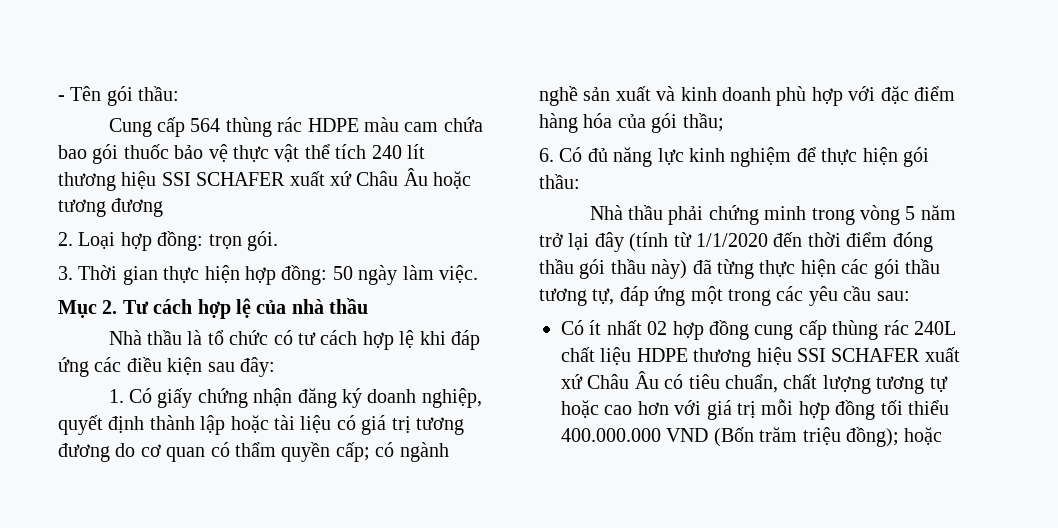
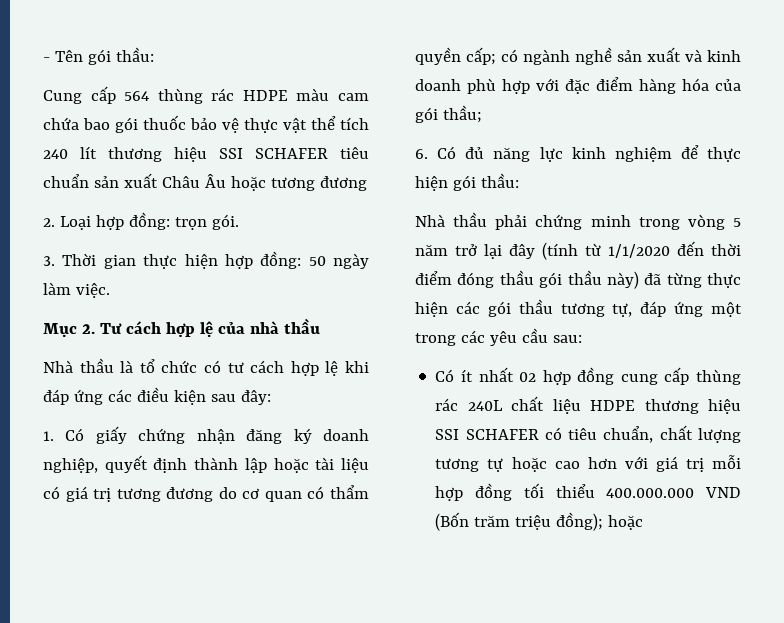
- Cung cấp 564 thùng rác HDPE màu cam chứa bao gói thuốc bảo vệ thực vật thể tích 240 lít thương hiệu SSI SCHAFER xuất xứ Châu Âu hoặc tương đương
+ Cung cấp 564 thùng rác HDPE màu cam chứa bao gói thuốc bảo vệ thực vật thể tích 240 lít thương hiệu SSI SCHAFER tiêu chuẩn sản xuất Châu Âu hoặc tương đương
- Có ít nhất 02 hợp đồng cung cấp thùng rác 240L chất liệu HDPE thương hiệu SSI SCHAFER xuất xứ Châu Âu có tiêu chuẩn, chất lượng tương tự hoặc cao hơn với giá trị mỗi hợp đồng tối thiểu 400.000.000 VND (Bốn trăm triệu đồng); hoặc
+ Có ít nhất 02 hợp đồng cung cấp thùng rác 240L chất liệu HDPE thương hiệu SSI SCHAFER có tiêu chuẩn, chất lượng tương tự hoặc cao hơn với giá trị mỗi hợp đồng tối thiểu 400.000.000 VND (Bốn trăm triệu đồng); hoặc

